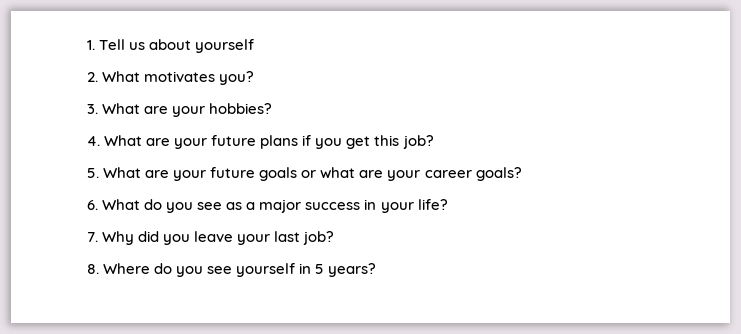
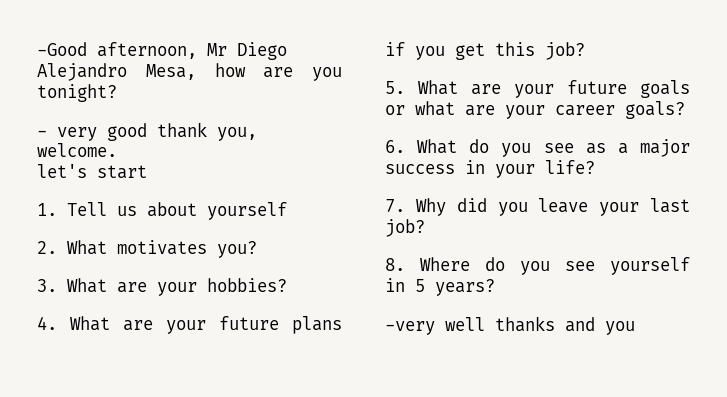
+ -Good afternoon, Mr Diego Alejandro Mesa, how are you tonight?
+ - very good thank you, welcome.
+ let's start
+ -very well thanks and you

